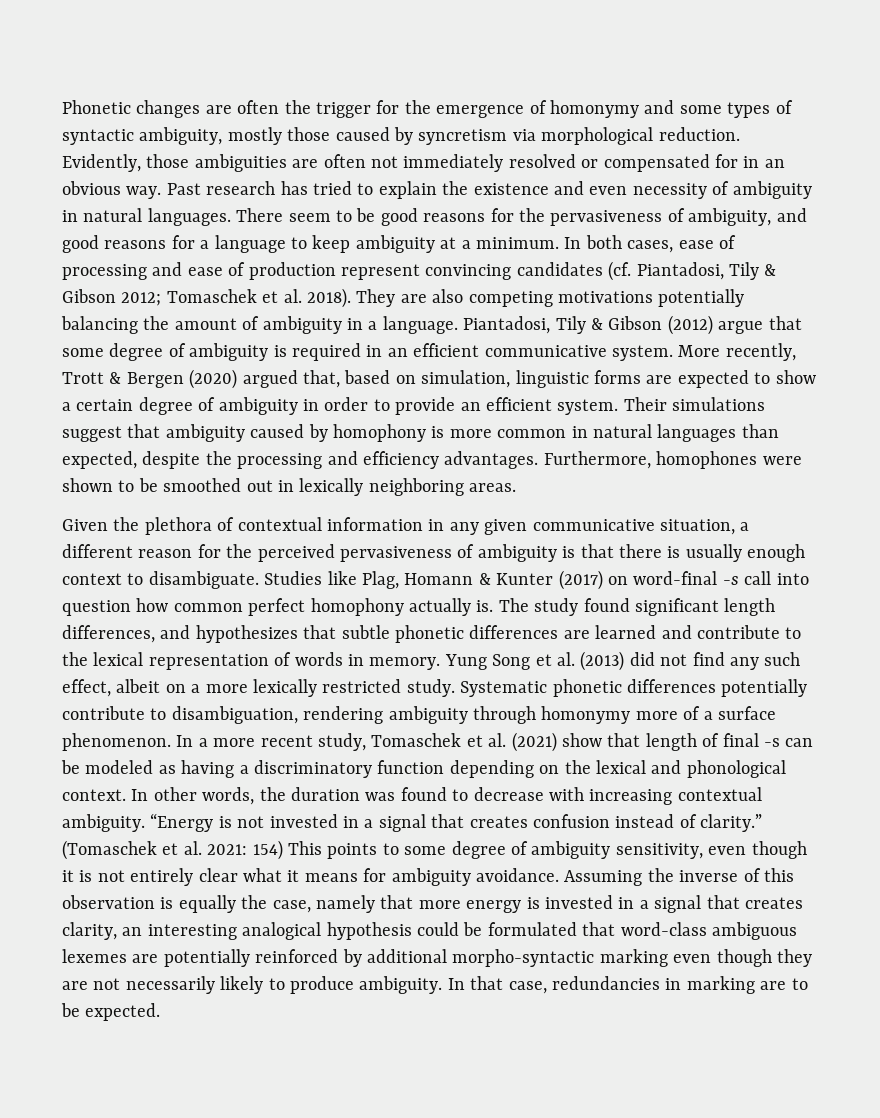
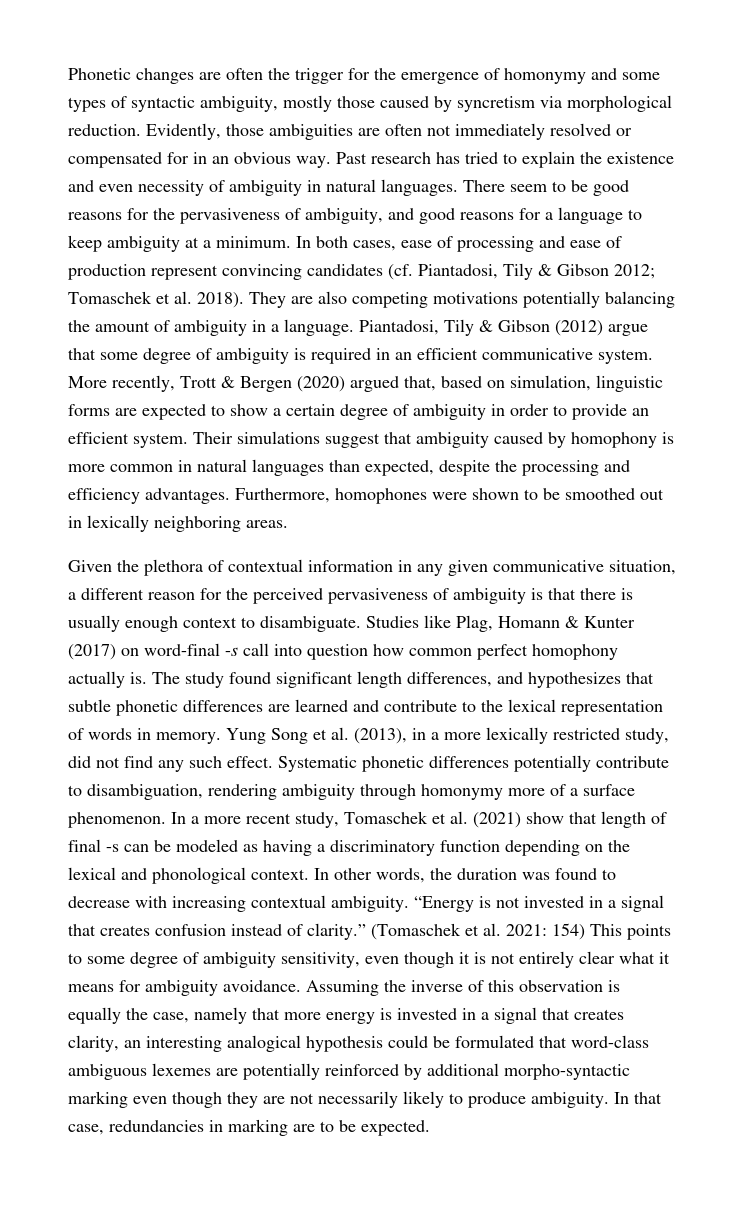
- Yung Song et al. (2013) did not find any such effect, albeit on a more lexically restricted study.
+ Yung Song et al. (2013), in a more lexically restricted study, did not find any such effect.

